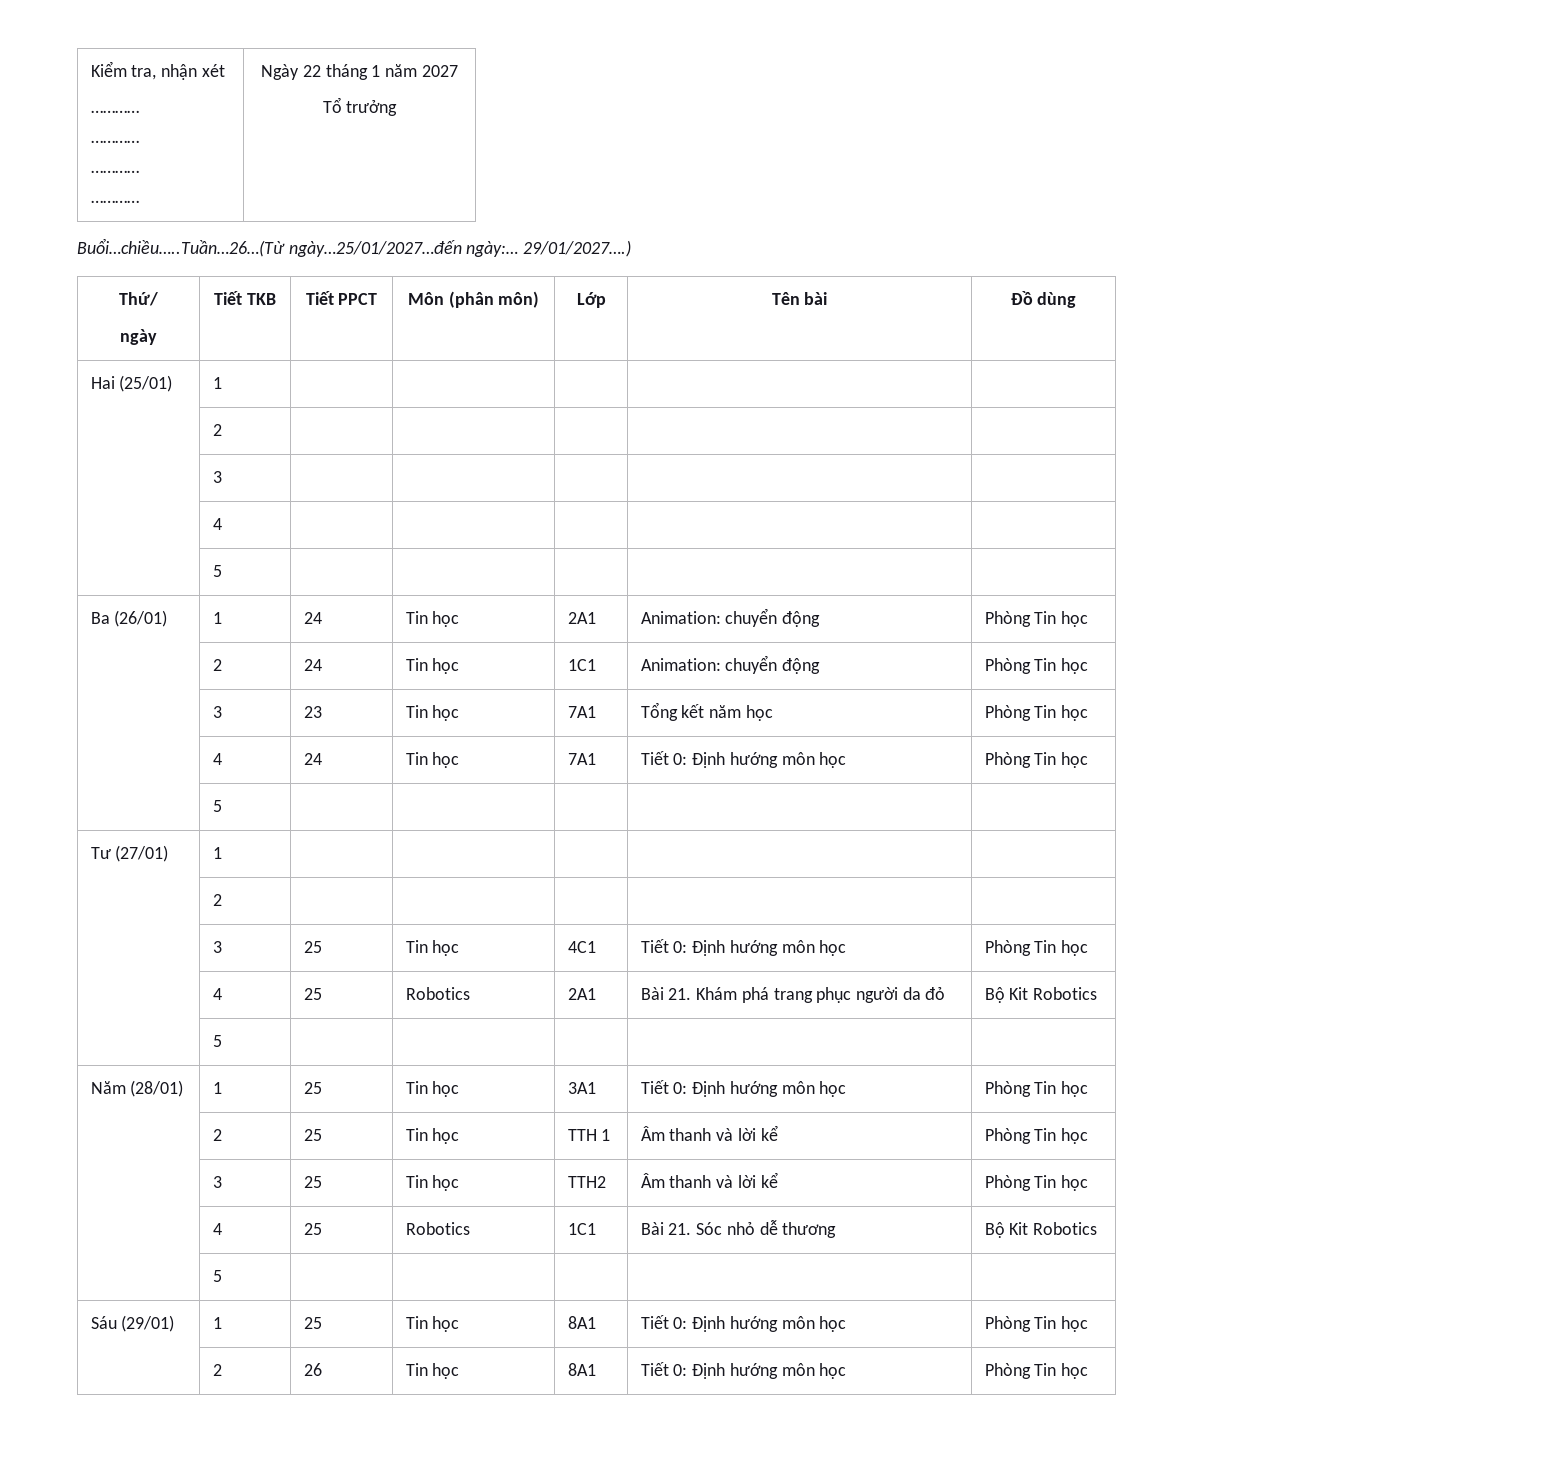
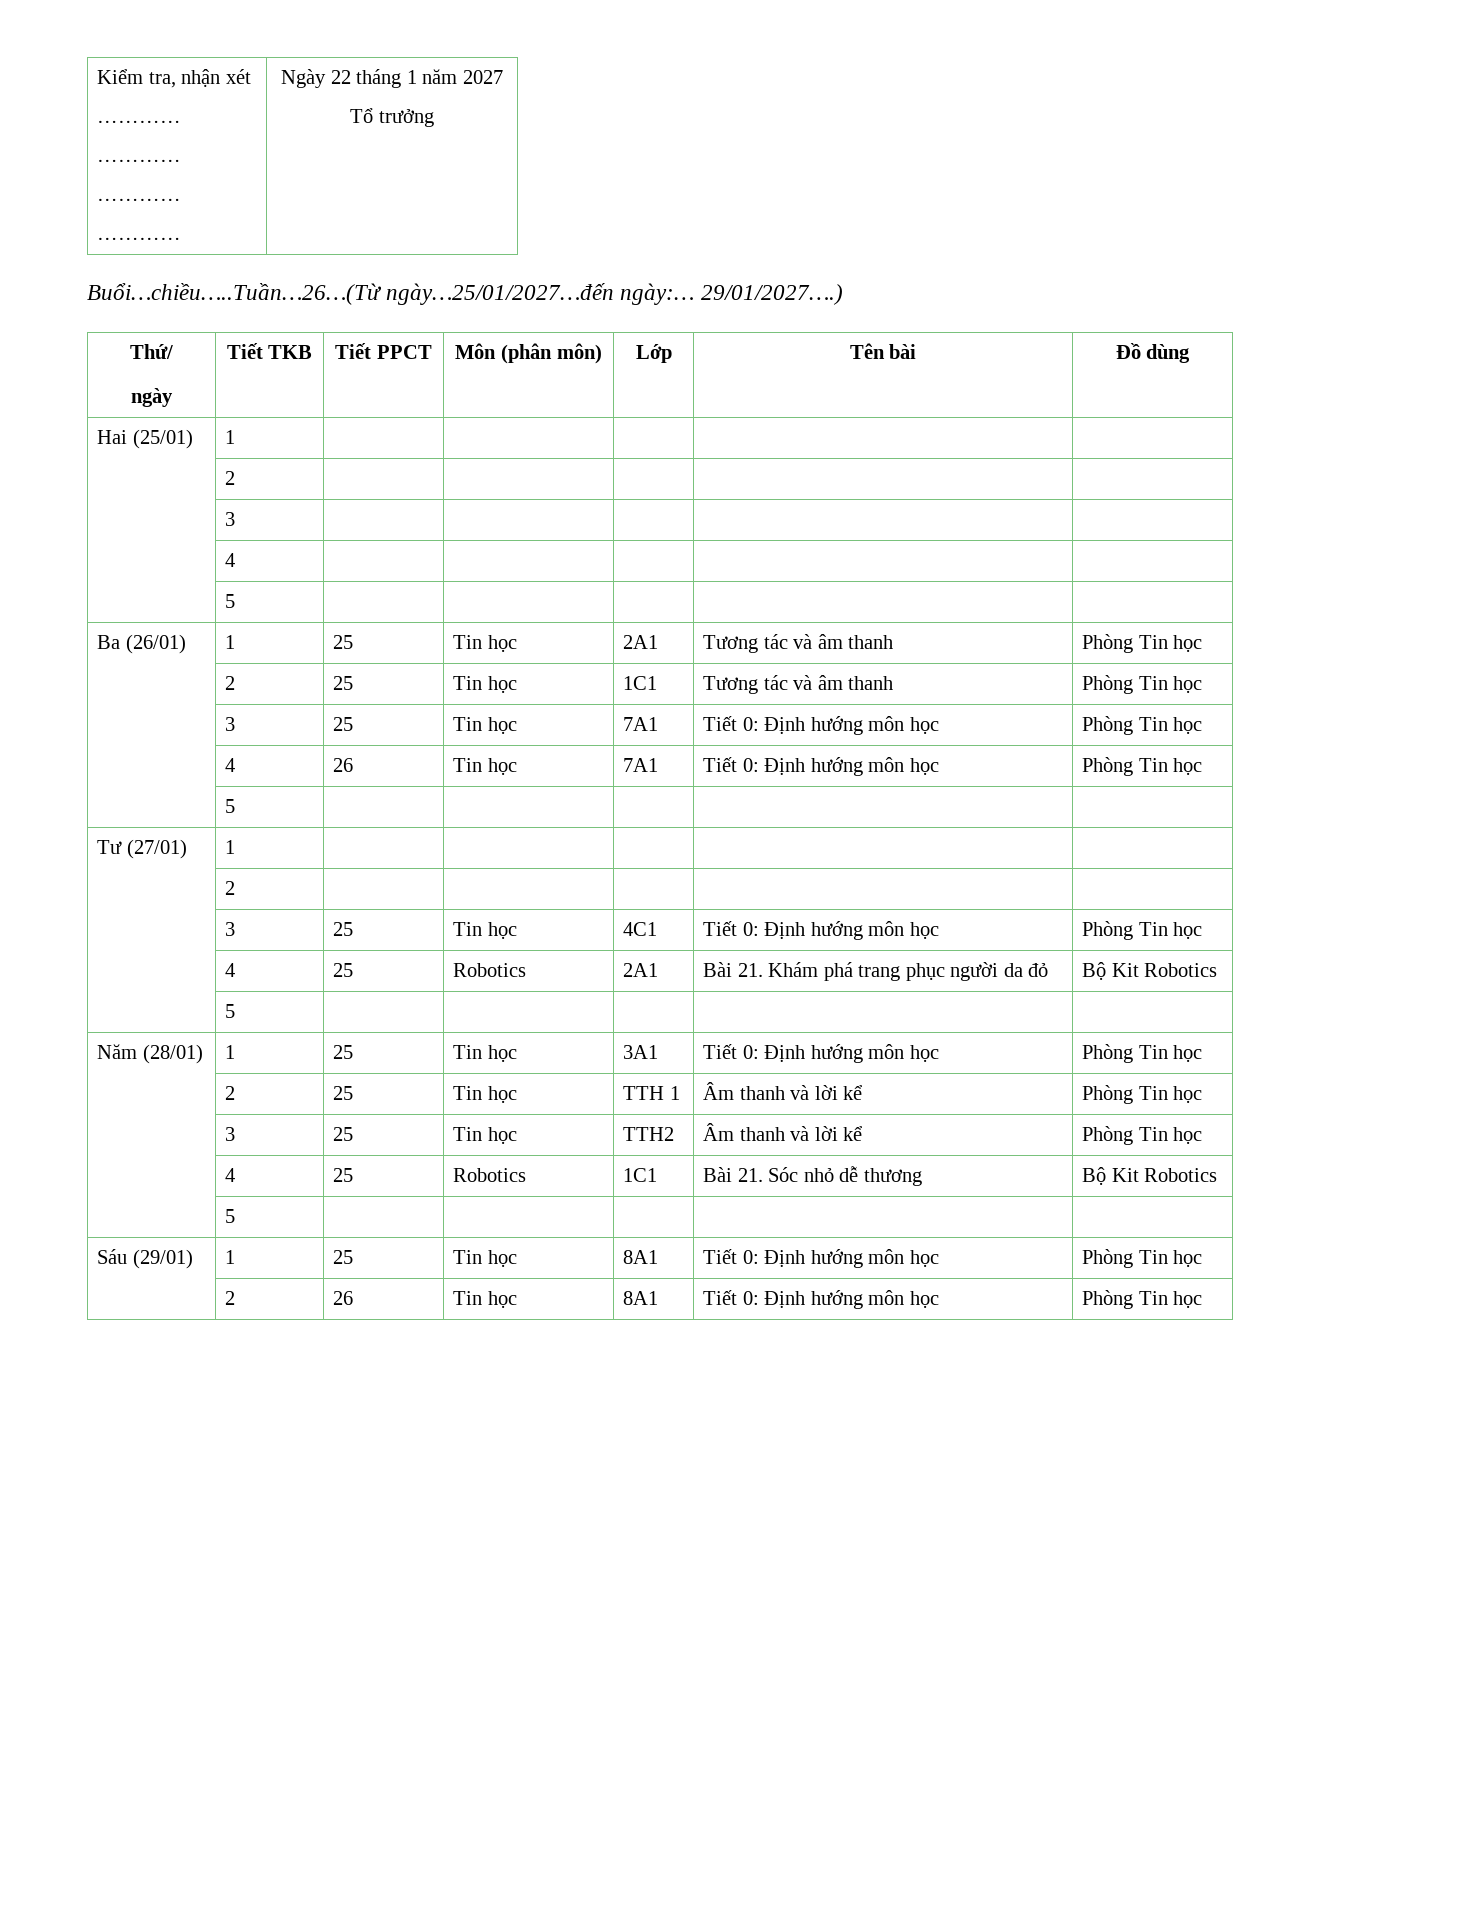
- Ba (26/01) | 1 | 24 | Tin học | 2A1 | Animation: chuyển động | Phòng Tin học
- | 2 | 24 | Tin học | 1C1 | Animation: chuyển động | Phòng Tin học
- | 3 | 23 | Tin học | 7A1 | Tổng kết năm học | Phòng Tin học
- | 4 | 24 | Tin học | 7A1 | Tiết 0: Định hướng môn học | Phòng Tin học
+ Ba (26/01) | 1 | 25 | Tin học | 2A1 | Tương tác và âm thanh | Phòng Tin học
+ | 2 | 25 | Tin học | 1C1 | Tương tác và âm thanh | Phòng Tin học
+ | 3 | 25 | Tin học | 7A1 | Tiết 0: Định hướng môn học | Phòng Tin học
+ | 4 | 26 | Tin học | 7A1 | Tiết 0: Định hướng môn học | Phòng Tin học

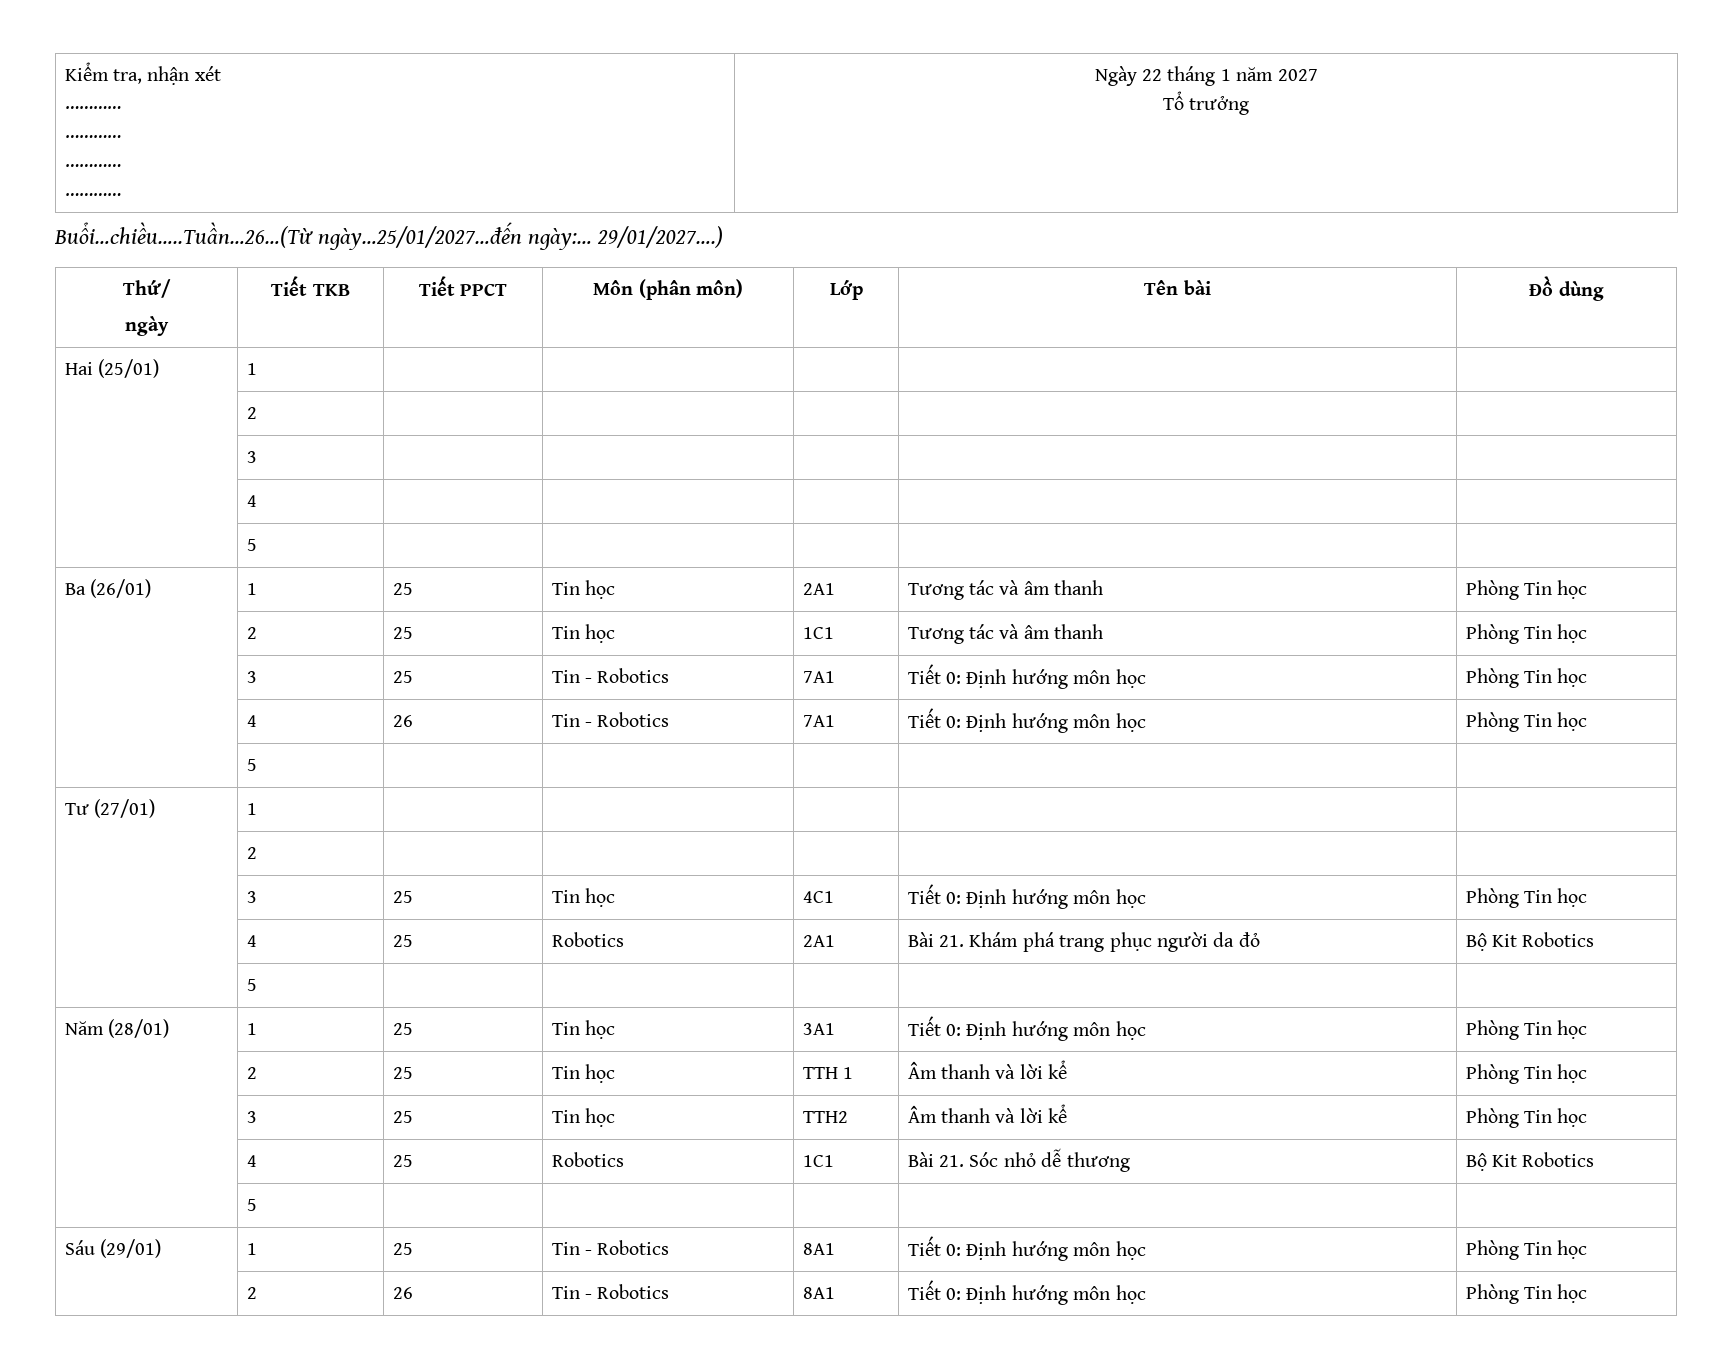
- | 3 | 25 | Tin học | 7A1 | Tiết 0: Định hướng môn học | Phòng Tin học
+ | 3 | 25 | Tin - Robotics | 7A1 | Tiết 0: Định hướng môn học | Phòng Tin học
- | 4 | 26 | Tin học | 7A1 | Tiết 0: Định hướng môn học | Phòng Tin học
+ | 4 | 26 | Tin - Robotics | 7A1 | Tiết 0: Định hướng môn học | Phòng Tin học
- Sáu (29/01) | 1 | 25 | Tin học | 8A1 | Tiết 0: Định hướng môn học | Phòng Tin học
+ Sáu (29/01) | 1 | 25 | Tin - Robotics | 8A1 | Tiết 0: Định hướng môn học | Phòng Tin học
- | 2 | 26 | Tin học | 8A1 | Tiết 0: Định hướng môn học | Phòng Tin học
+ | 2 | 26 | Tin - Robotics | 8A1 | Tiết 0: Định hướng môn học | Phòng Tin học

